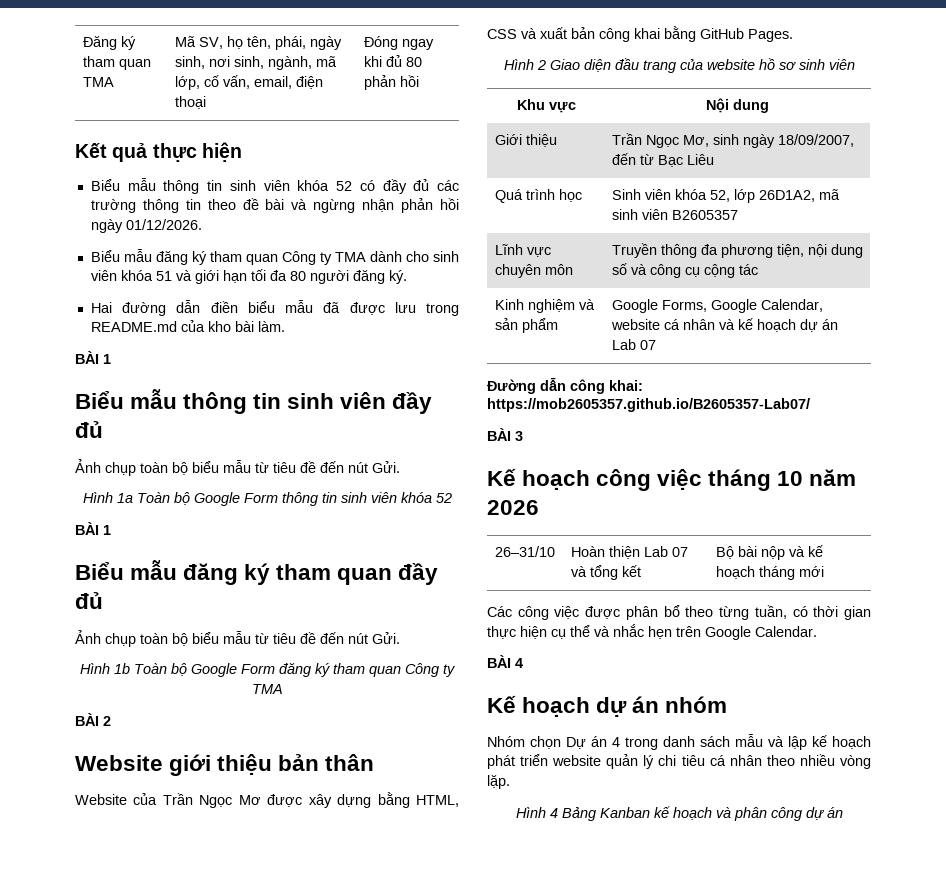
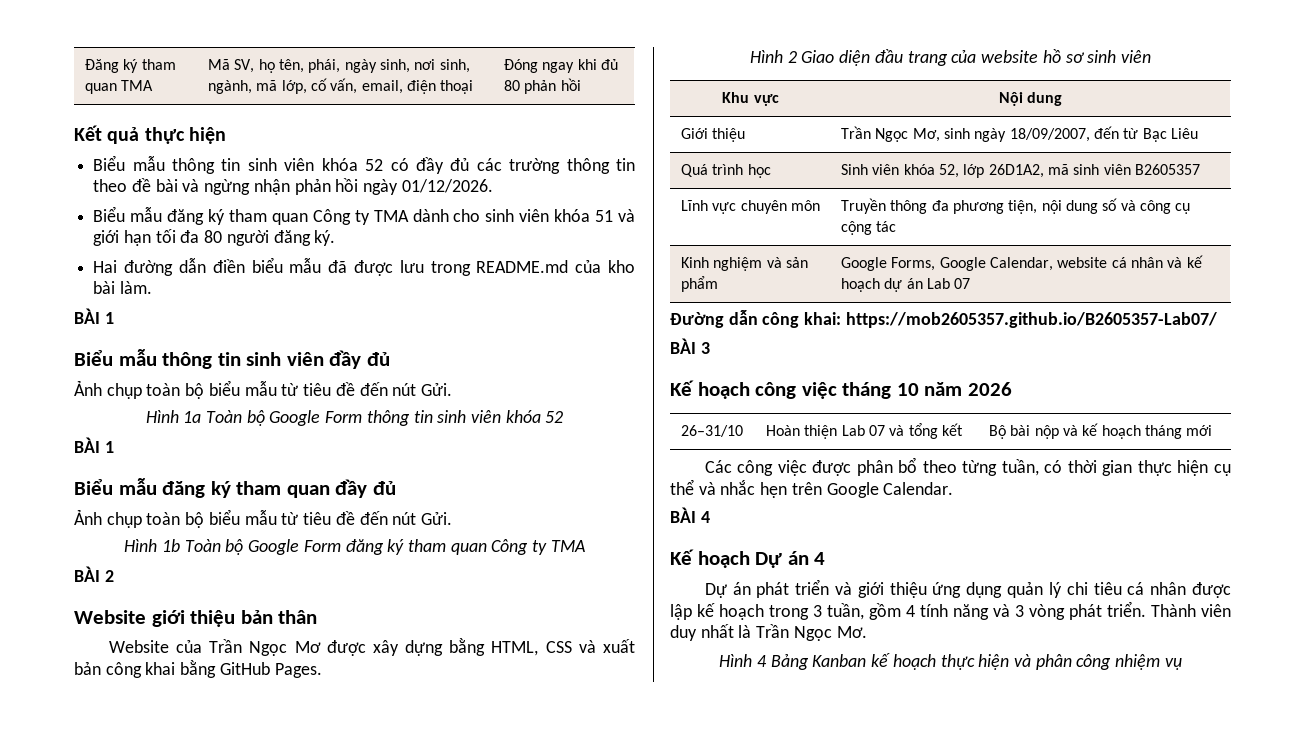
- Kế hoạch dự án nhóm
- Nhóm chọn Dự án 4 trong danh sách mẫu và lập kế hoạch phát triển website quản lý chi tiêu cá nhân theo nhiều vòng lặp.
+ Kế hoạch Dự án 4
+ Dự án phát triển và giới thiệu ứng dụng quản lý chi tiêu cá nhân được lập kế hoạch trong 3 tuần, gồm 4 tính năng và 3 vòng phát triển. Thành viên duy nhất là Trần Ngọc Mơ.
- Hình 4 Bảng Kanban kế hoạch và phân công dự án
+ Hình 4 Bảng Kanban kế hoạch thực hiện và phân công nhiệm vụ

